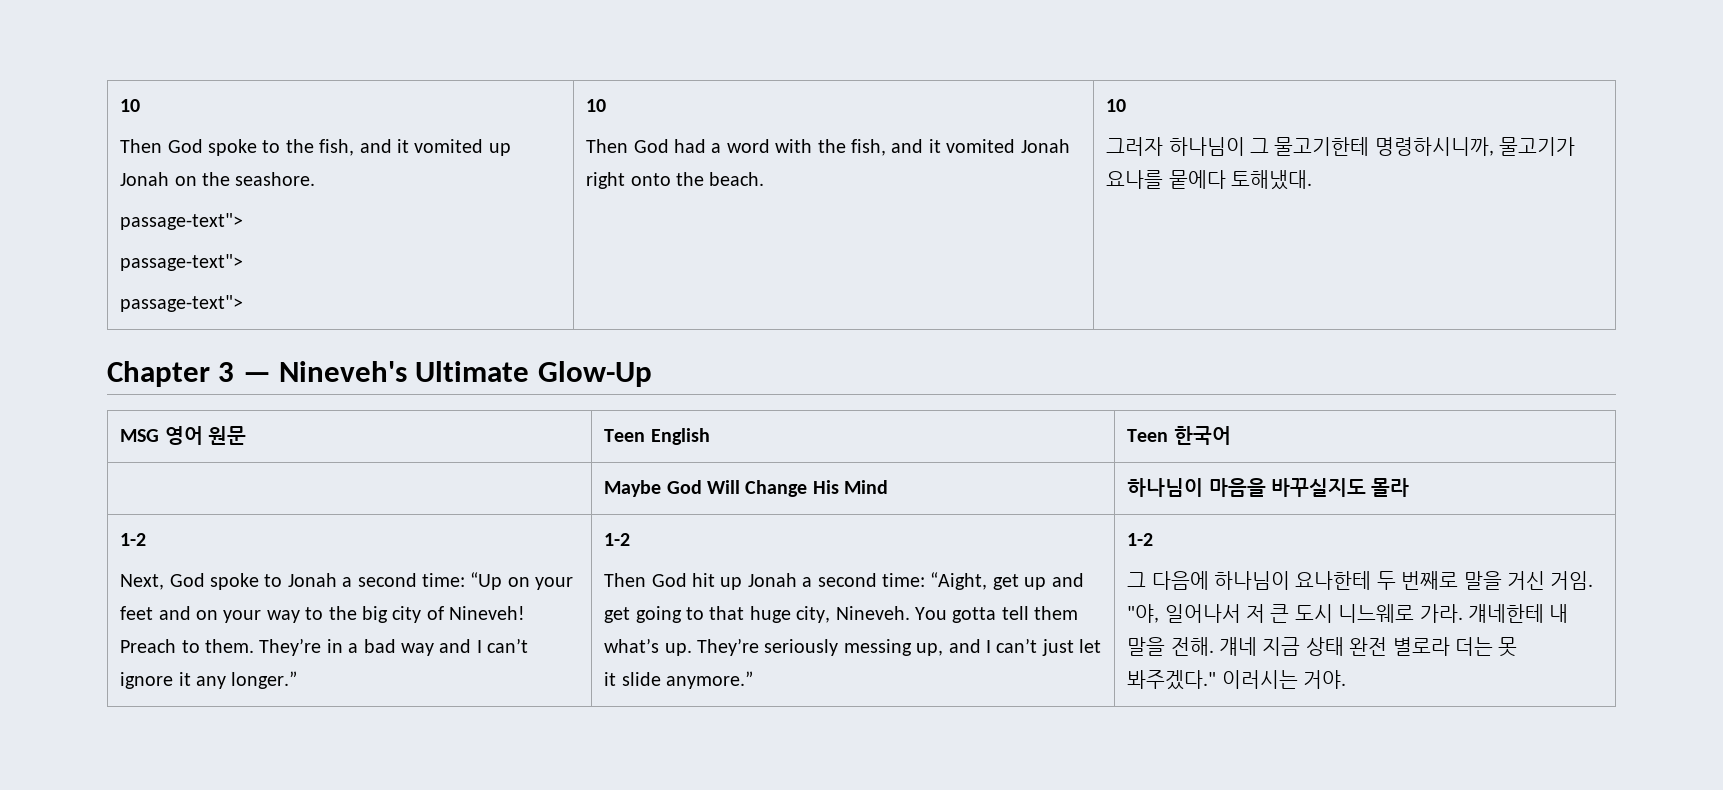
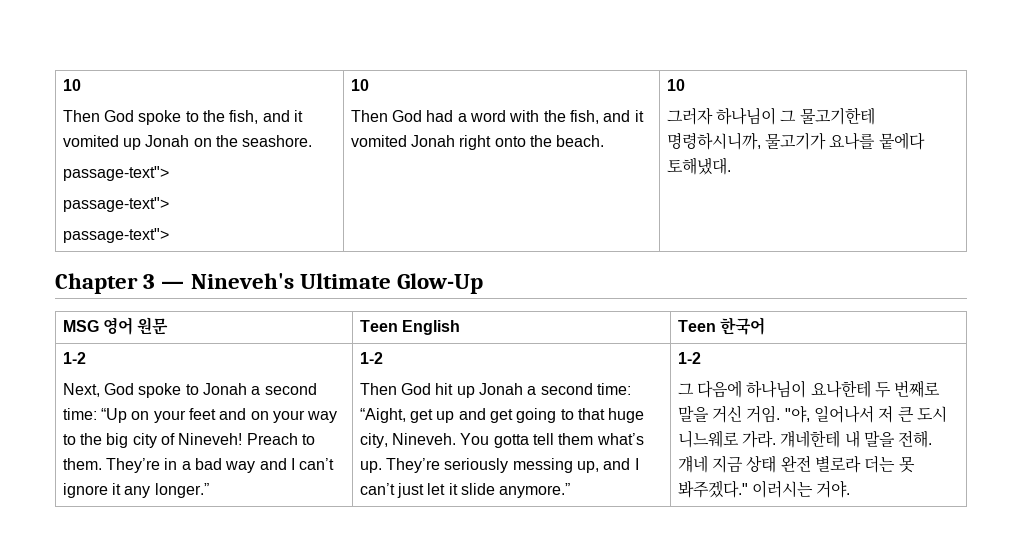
- | Maybe God Will Change His Mind | 하나님이 마음을 바꾸실지도 몰라

